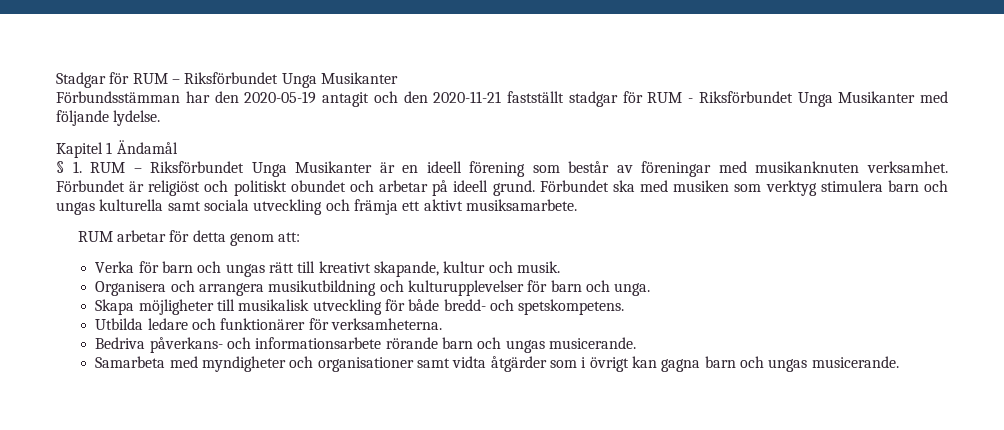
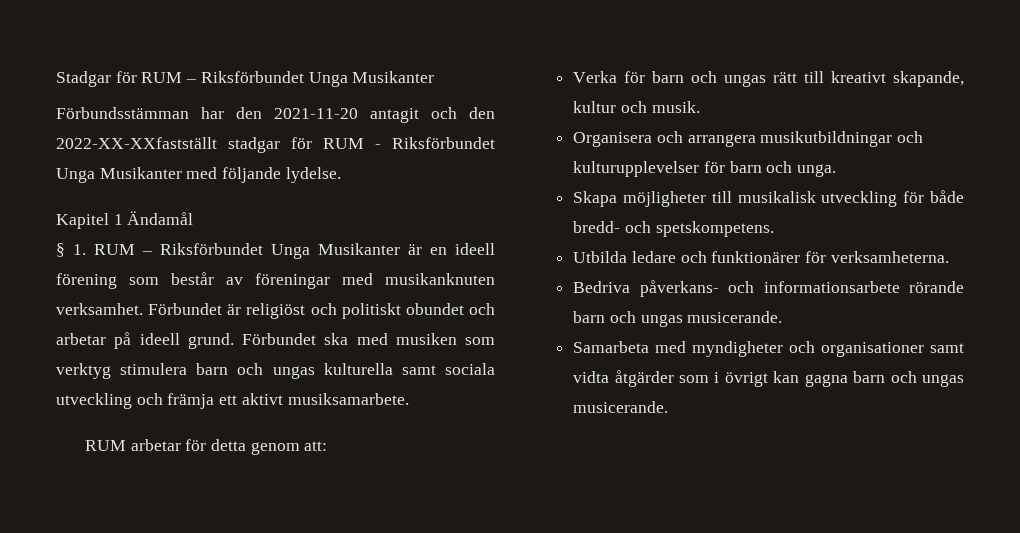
- Förbundsstämman har den 2020-05-19 antagit och den 2020-11-21 fastställt stadgar för RUM - Riksförbundet Unga Musikanter med följande lydelse.
+ Förbundsstämman har den 2021-11-20 antagit och den 2022-XX-XXfastställt stadgar för RUM - Riksförbundet Unga Musikanter med följande lydelse.
- Organisera och arrangera musikutbildning och kulturupplevelser för barn och unga.
+ Organisera och arrangera musikutbildningar och kulturupplevelser för barn och unga.

